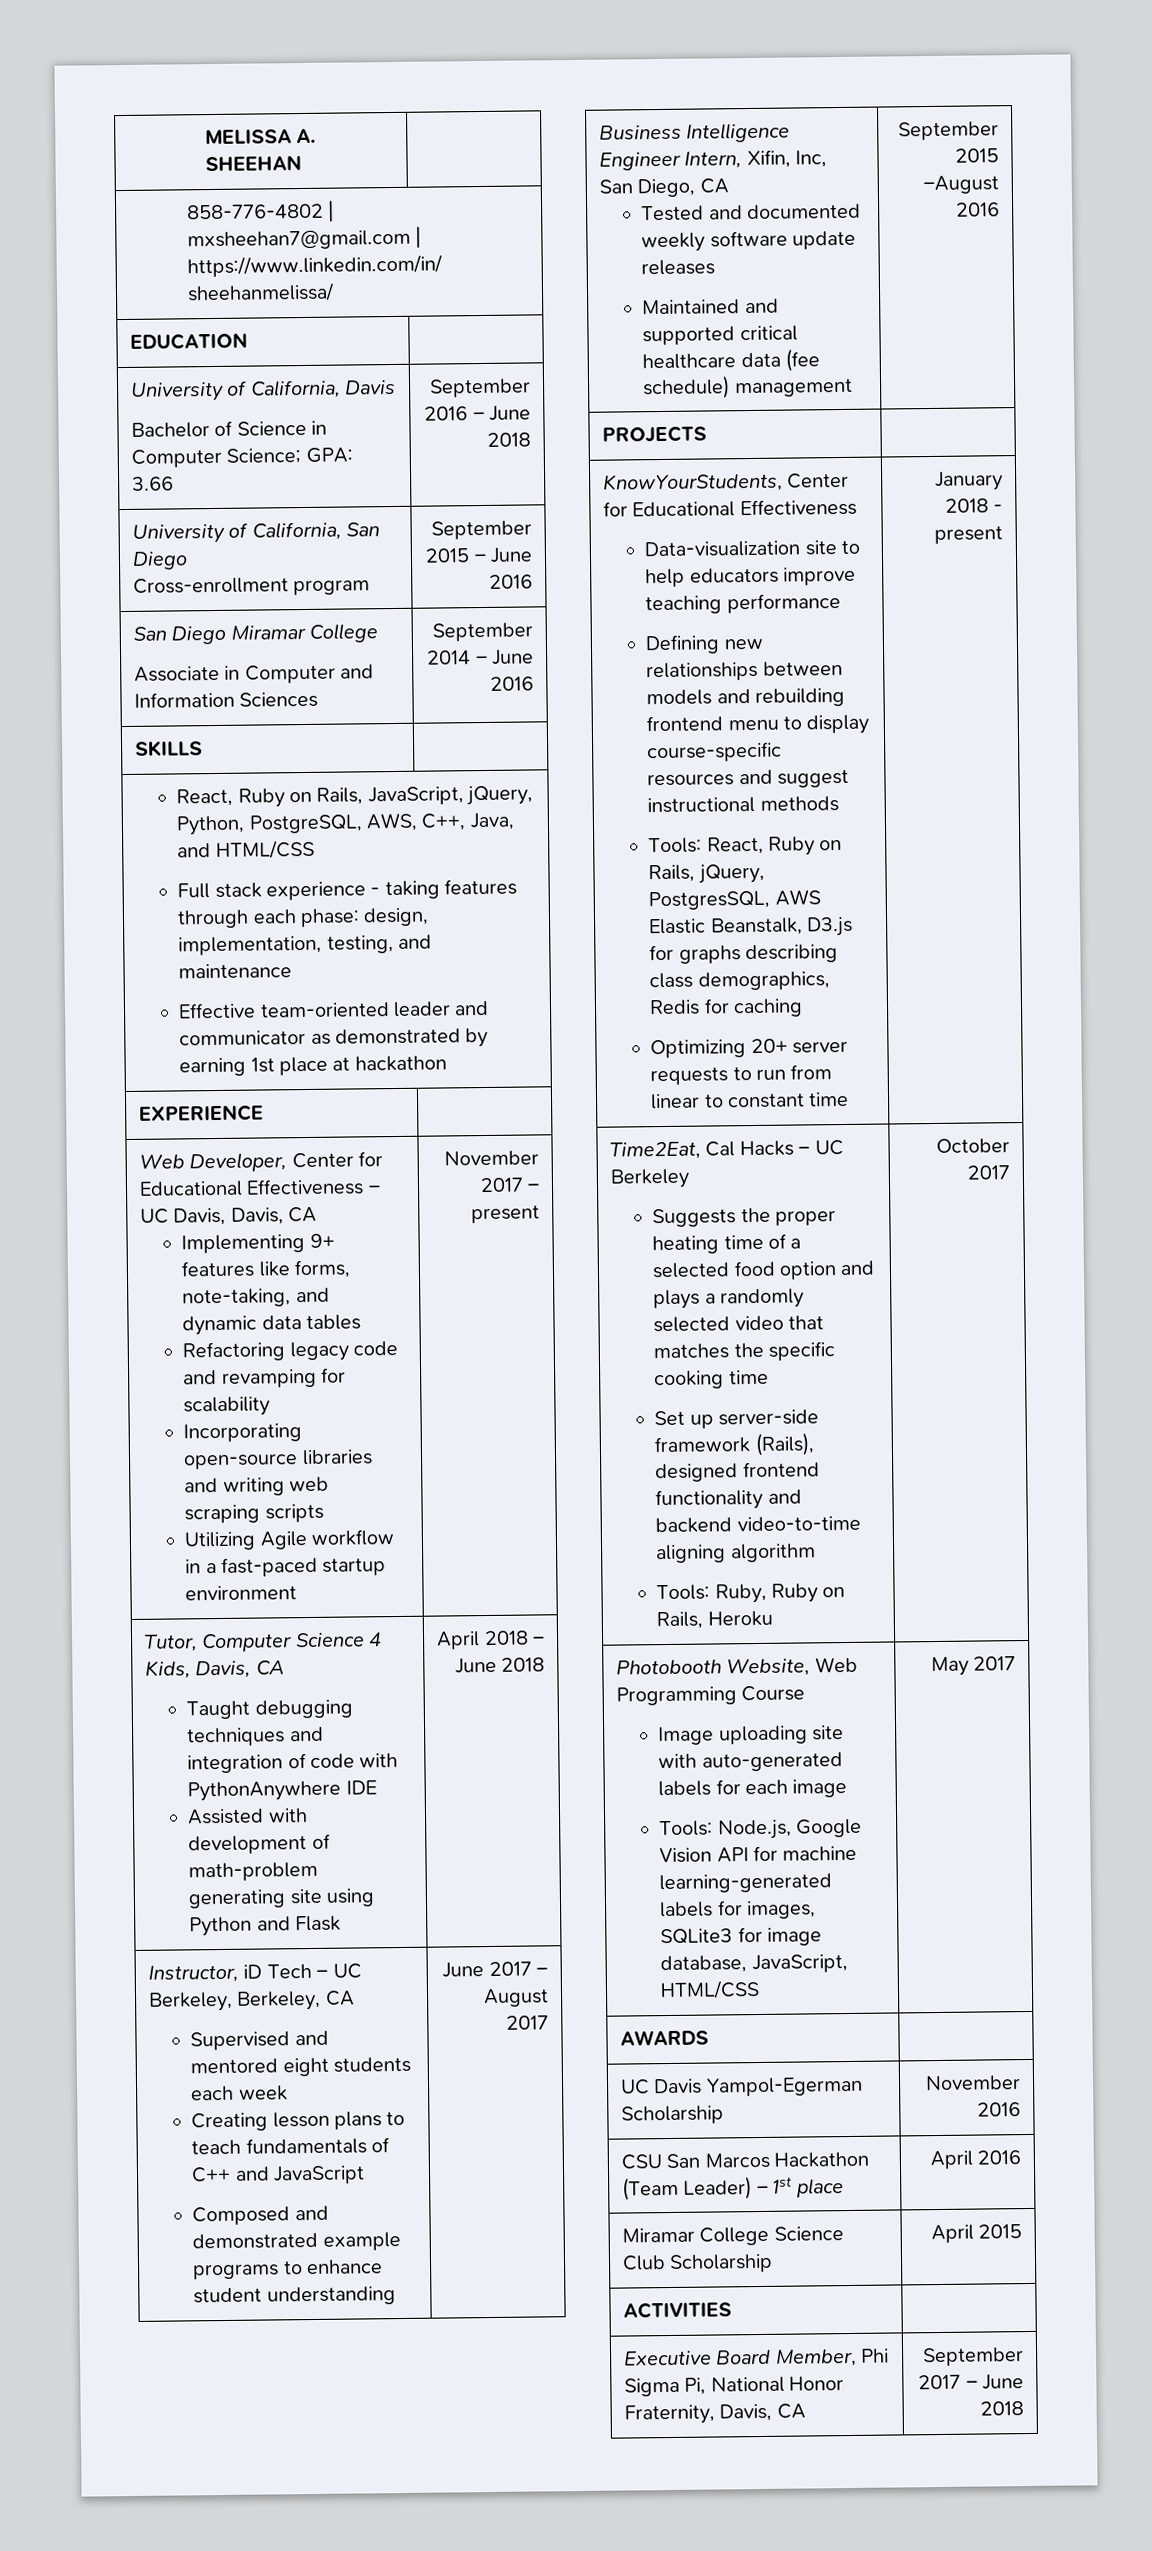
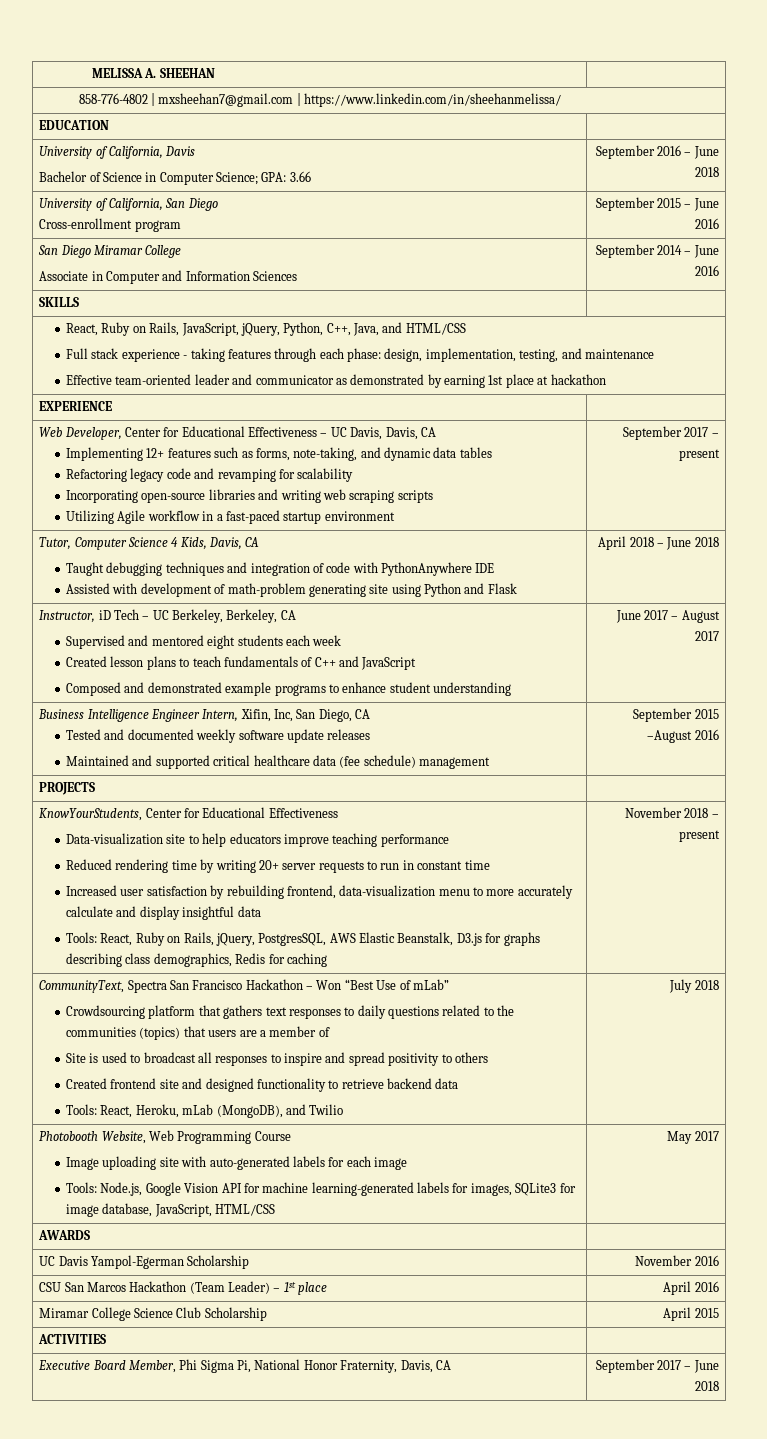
- React, Ruby on Rails, JavaScript, jQuery, Python, PostgreSQL, AWS, C++, Java, and HTML/CSS
+ React, Ruby on Rails, JavaScript, jQuery, Python, C++, Java, and HTML/CSS
- Implementing 9+ features like forms, note-taking, and dynamic data tables
+ Implementing 12+ features such as forms, note-taking, and dynamic data tables
- November 2017 – present
+ September 2017 – present
  Instructor, iD Tech – UC Berkeley, Berkeley, CA
  Supervised and mentored eight students each week
- Creating lesson plans to teach fundamentals of C++ and JavaScript
+ Created lesson plans to teach fundamentals of C++ and JavaScript
- Defining new relationships between models and rebuilding frontend menu to display course-specific resources and suggest instructional methods
+ Reduced rendering time by writing 20+ server requests to run in constant time
+ Increased user satisfaction by rebuilding frontend, data-visualization menu to more accurately calculate and display insightful data
- Optimizing 20+ server requests to run from linear to constant time | January 2018 - present
- Time2Eat, Cal Hacks – UC Berkeley
- Suggests the proper heating time of a selected food option and plays a randomly selected video that matches the specific cooking time
- Set up server-side framework (Rails), designed frontend functionality and backend video-to-time aligning algorithm
- Tools: Ruby, Ruby on Rails, Heroku | October 2017
+ November 2018 – present
+ CommunityText, Spectra San Francisco Hackathon – Won “Best Use of mLab”
+ Crowdsourcing platform that gathers text responses to daily questions related to the communities (topics) that users are a member of
+ Site is used to broadcast all responses to inspire and spread positivity to others
+ Created frontend site and designed functionality to retrieve backend data
+ Tools: React, Heroku, mLab (MongoDB), and Twilio | July 2018

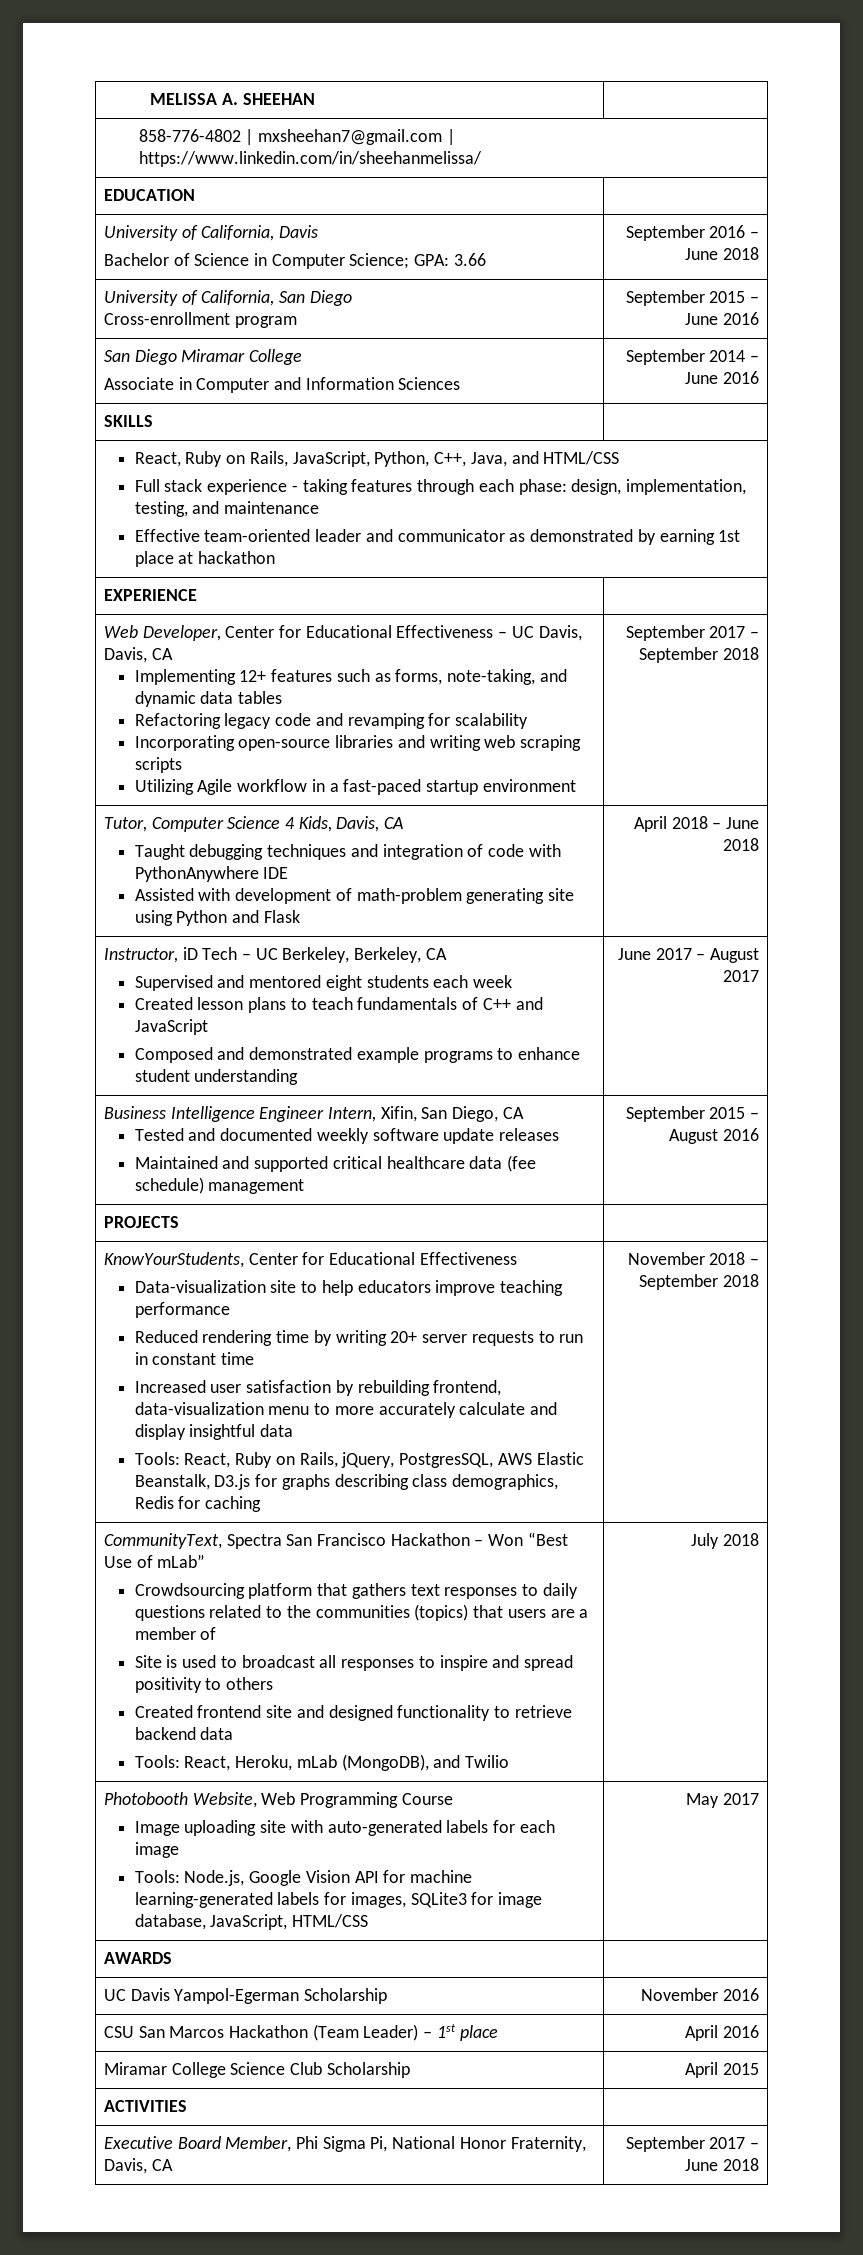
- React, Ruby on Rails, JavaScript, jQuery, Python, C++, Java, and HTML/CSS
+ React, Ruby on Rails, JavaScript, Python, C++, Java, and HTML/CSS
- September 2017 – present
+ September 2017 – September 2018
- Business Intelligence Engineer Intern, Xifin, Inc, San Diego, CA
+ Business Intelligence Engineer Intern, Xifin, San Diego, CA
  Tested and documented weekly software update releases
- Maintained and supported critical healthcare data (fee schedule) management | September 2015 –August 2016
+ Maintained and supported critical healthcare data (fee schedule) management | September 2015 – August 2016
- November 2018 – present
+ November 2018 – September 2018

